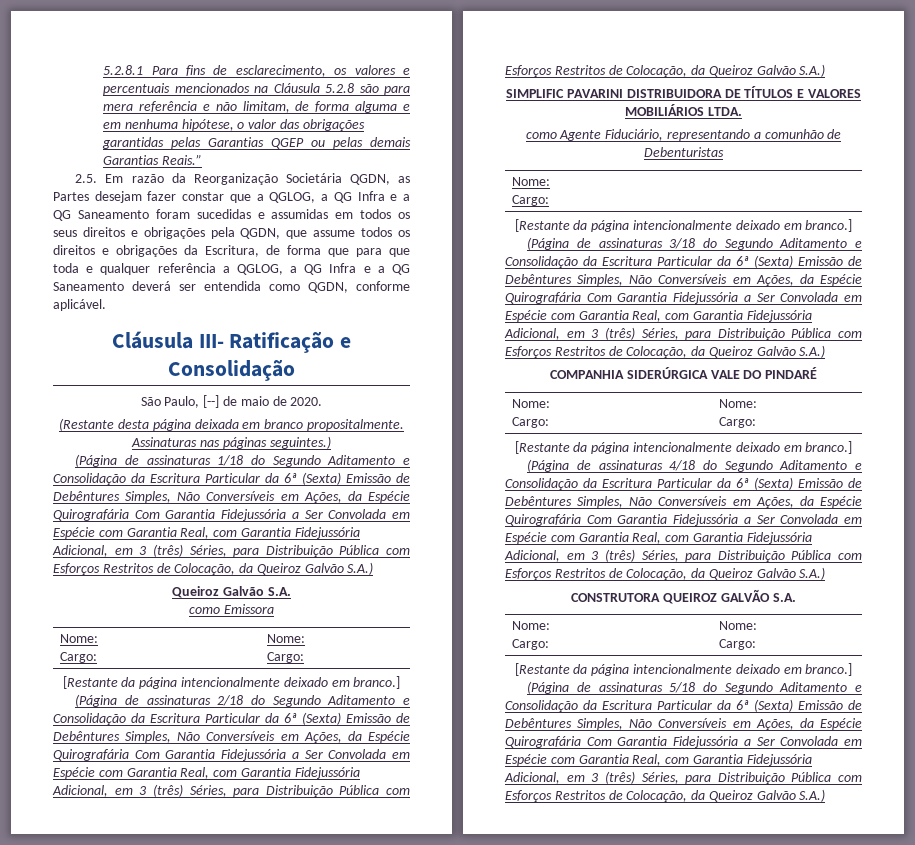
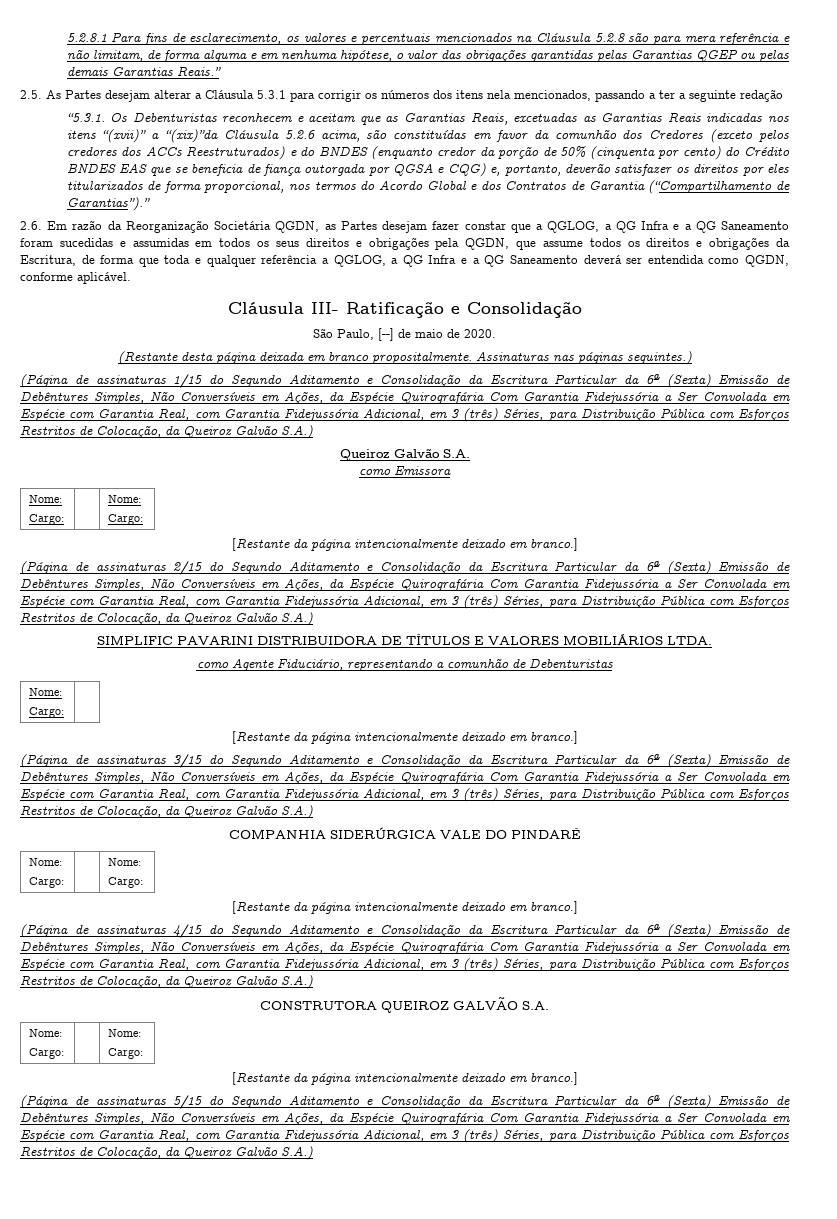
- 2.5. Em razão da Reorganização Societária QGDN, as Partes desejam fazer constar que a QGLOG, a QG Infra e a QG Saneamento foram sucedidas e assumidas em todos os seus direitos e obrigações pela QGDN, que assume todos os direitos e obrigações da Escritura, de forma que para que toda e qualquer referência a QGLOG, a QG Infra e a QG Saneamento deverá ser entendida como QGDN, conforme aplicável.
+ 2.5. As Partes desejam alterar a Cláusula 5.3.1 para corrigir os números dos itens nela mencionados, passando a ter a seguinte redação
+ “5.3.1. Os Debenturistas reconhecem e aceitam que as Garantias Reais, excetuadas as Garantias Reais indicadas nos itens “(xvii)” a “(xix)”da Cláusula 5.2.6 acima, são constituídas em favor da comunhão dos Credores (exceto pelos credores dos ACCs Reestruturados) e do BNDES (enquanto credor da porção de 50% (cinquenta por cento) do Crédito BNDES EAS que se beneficia de fiança outorgada por QGSA e CQG) e, portanto, deverão satisfazer os direitos por eles titularizados de forma proporcional, nos termos do Acordo Global e dos Contratos de Garantia (“Compartilhamento de Garantias”).”
+ 2.6. Em razão da Reorganização Societária QGDN, as Partes desejam fazer constar que a QGLOG, a QG Infra e a QG Saneamento foram sucedidas e assumidas em todos os seus direitos e obrigações pela QGDN, que assume todos os direitos e obrigações da Escritura, de forma que toda e qualquer referência a QGLOG, a QG Infra e a QG Saneamento deverá ser entendida como QGDN, conforme aplicável.
- (Página de assinaturas 1/18 do Segundo Aditamento e Consolidação da Escritura Particular da 6ª (Sexta) Emissão de Debêntures Simples, Não Conversíveis em Ações, da Espécie Quirografária Com Garantia Fidejussória a Ser Convolada em Espécie com Garantia Real, com Garantia Fidejussória Adicional, em 3 (três) Séries, para Distribuição Pública com Esforços Restritos de Colocação, da Queiroz Galvão S.A.)
+ (Página de assinaturas 1/15 do Segundo Aditamento e Consolidação da Escritura Particular da 6ª (Sexta) Emissão de Debêntures Simples, Não Conversíveis em Ações, da Espécie Quirografária Com Garantia Fidejussória a Ser Convolada em Espécie com Garantia Real, com Garantia Fidejussória Adicional, em 3 (três) Séries, para Distribuição Pública com Esforços Restritos de Colocação, da Queiroz Galvão S.A.)
- (Página de assinaturas 2/18 do Segundo Aditamento e Consolidação da Escritura Particular da 6ª (Sexta) Emissão de Debêntures Simples, Não Conversíveis em Ações, da Espécie Quirografária Com Garantia Fidejussória a Ser Convolada em Espécie com Garantia Real, com Garantia Fidejussória Adicional, em 3 (três) Séries, para Distribuição Pública com Esforços Restritos de Colocação, da Queiroz Galvão S.A.)
+ (Página de assinaturas 2/15 do Segundo Aditamento e Consolidação da Escritura Particular da 6ª (Sexta) Emissão de Debêntures Simples, Não Conversíveis em Ações, da Espécie Quirografária Com Garantia Fidejussória a Ser Convolada em Espécie com Garantia Real, com Garantia Fidejussória Adicional, em 3 (três) Séries, para Distribuição Pública com Esforços Restritos de Colocação, da Queiroz Galvão S.A.)
- (Página de assinaturas 3/18 do Segundo Aditamento e Consolidação da Escritura Particular da 6ª (Sexta) Emissão de Debêntures Simples, Não Conversíveis em Ações, da Espécie Quirografária Com Garantia Fidejussória a Ser Convolada em Espécie com Garantia Real, com Garantia Fidejussória Adicional, em 3 (três) Séries, para Distribuição Pública com Esforços Restritos de Colocação, da Queiroz Galvão S.A.)
+ (Página de assinaturas 3/15 do Segundo Aditamento e Consolidação da Escritura Particular da 6ª (Sexta) Emissão de Debêntures Simples, Não Conversíveis em Ações, da Espécie Quirografária Com Garantia Fidejussória a Ser Convolada em Espécie com Garantia Real, com Garantia Fidejussória Adicional, em 3 (três) Séries, para Distribuição Pública com Esforços Restritos de Colocação, da Queiroz Galvão S.A.)
- (Página de assinaturas 4/18 do Segundo Aditamento e Consolidação da Escritura Particular da 6ª (Sexta) Emissão de Debêntures Simples, Não Conversíveis em Ações, da Espécie Quirografária Com Garantia Fidejussória a Ser Convolada em Espécie com Garantia Real, com Garantia Fidejussória Adicional, em 3 (três) Séries, para Distribuição Pública com Esforços Restritos de Colocação, da Queiroz Galvão S.A.)
+ (Página de assinaturas 4/15 do Segundo Aditamento e Consolidação da Escritura Particular da 6ª (Sexta) Emissão de Debêntures Simples, Não Conversíveis em Ações, da Espécie Quirografária Com Garantia Fidejussória a Ser Convolada em Espécie com Garantia Real, com Garantia Fidejussória Adicional, em 3 (três) Séries, para Distribuição Pública com Esforços Restritos de Colocação, da Queiroz Galvão S.A.)
- (Página de assinaturas 5/18 do Segundo Aditamento e Consolidação da Escritura Particular da 6ª (Sexta) Emissão de Debêntures Simples, Não Conversíveis em Ações, da Espécie Quirografária Com Garantia Fidejussória a Ser Convolada em Espécie com Garantia Real, com Garantia Fidejussória Adicional, em 3 (três) Séries, para Distribuição Pública com Esforços Restritos de Colocação, da Queiroz Galvão S.A.)
+ (Página de assinaturas 5/15 do Segundo Aditamento e Consolidação da Escritura Particular da 6ª (Sexta) Emissão de Debêntures Simples, Não Conversíveis em Ações, da Espécie Quirografária Com Garantia Fidejussória a Ser Convolada em Espécie com Garantia Real, com Garantia Fidejussória Adicional, em 3 (três) Séries, para Distribuição Pública com Esforços Restritos de Colocação, da Queiroz Galvão S.A.)

